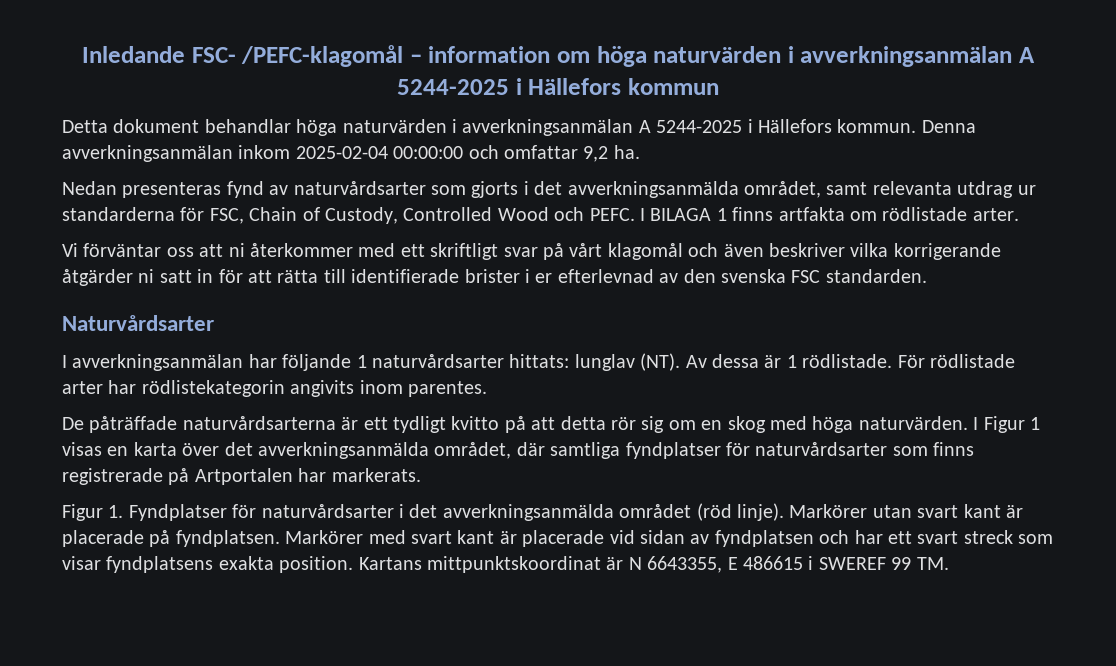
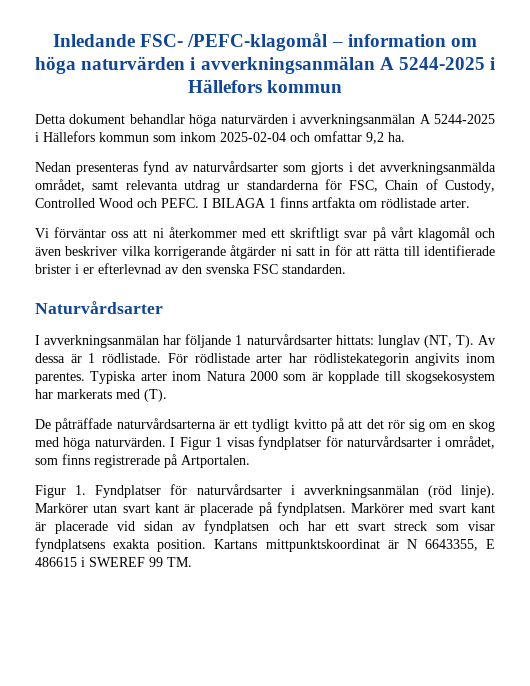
- Detta dokument behandlar höga naturvärden i avverkningsanmälan A 5244-2025 i Hällefors kommun. Denna avverkningsanmälan inkom 2025-02-04 00:00:00 och omfattar 9,2 ha.
+ Detta dokument behandlar höga naturvärden i avverkningsanmälan A 5244-2025 i Hällefors kommun som inkom 2025-02-04 och omfattar 9,2 ha.
- I avverkningsanmälan har följande 1 naturvårdsarter hittats: lunglav (NT). Av dessa är 1 rödlistade.
+ I avverkningsanmälan har följande 1 naturvårdsarter hittats: lunglav (NT, T). Av dessa är 1 rödlistade.
+ Typiska arter inom Natura 2000 som är kopplade till skogsekosystem har markerats med (T).
- De påträffade naturvårdsarterna är ett tydligt kvitto på att detta rör sig om en skog med höga naturvärden.
+ De påträffade naturvårdsarterna är ett tydligt kvitto på att det rör sig om en skog med höga naturvärden.
- I Figur 1 visas en karta över det avverkningsanmälda området, där samtliga fyndplatser för naturvårdsarter som finns registrerade på Artportalen har markerats.
+ I Figur 1 visas fyndplatser för naturvårdsarter i området, som finns registrerade på Artportalen.
- Figur 1. Fyndplatser för naturvårdsarter i det avverkningsanmälda området (röd linje).
+ Figur 1. Fyndplatser för naturvårdsarter i avverkningsanmälan (röd linje).

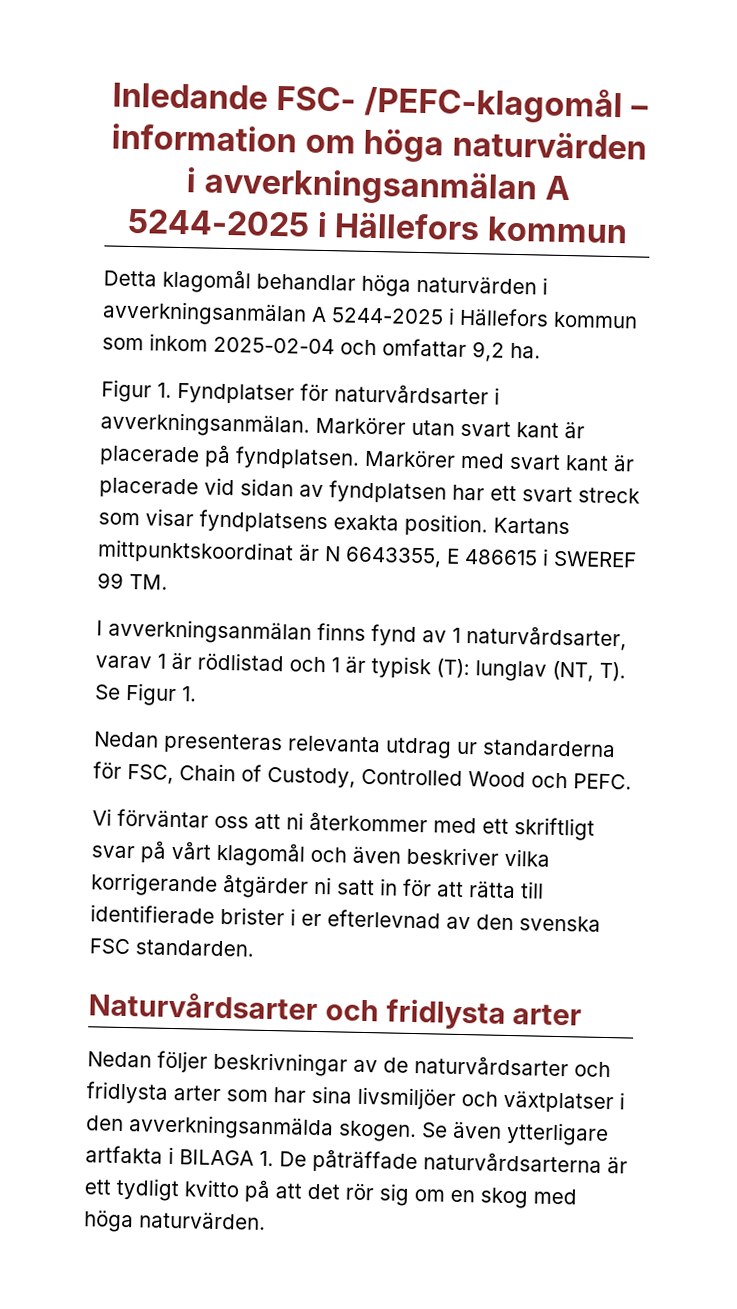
- Detta dokument behandlar höga naturvärden i avverkningsanmälan A 5244-2025 i Hällefors kommun som inkom 2025-02-04 och omfattar 9,2 ha.
+ Detta klagomål behandlar höga naturvärden i avverkningsanmälan A 5244-2025 i Hällefors kommun som inkom 2025-02-04 och omfattar 9,2 ha.
- Nedan presenteras fynd av naturvårdsarter som gjorts i det avverkningsanmälda området, samt relevanta utdrag ur standarderna för FSC, Chain of Custody, Controlled Wood och PEFC. I BILAGA 1 finns artfakta om rödlistade arter.
+ Figur 1. Fyndplatser för naturvårdsarter i avverkningsanmälan. Markörer utan svart kant är placerade på fyndplatsen. Markörer med svart kant är placerade vid sidan av fyndplatsen har ett svart streck som visar fyndplatsens exakta position. Kartans mittpunktskoordinat är N 6643355, E 486615 i SWEREF 99 TM.
+ I avverkningsanmälan finns fynd av 1 naturvårdsarter, varav 1 är rödlistad och 1 är typisk (T): lunglav (NT, T). Se Figur 1.
+ Nedan presenteras relevanta utdrag ur standarderna för FSC, Chain of Custody, Controlled Wood och PEFC.
- Naturvårdsarter
- I avverkningsanmälan har följande 1 naturvårdsarter hittats: lunglav (NT, T). Av dessa är 1 rödlistade. För rödlistade arter har rödlistekategorin angivits inom parentes. Typiska arter inom Natura 2000 som är kopplade till skogsekosystem har markerats med (T).
- De påträffade naturvårdsarterna är ett tydligt kvitto på att det rör sig om en skog med höga naturvärden. I Figur 1 visas fyndplatser för naturvårdsarter i området, som finns registrerade på Artportalen.
- Figur 1. Fyndplatser för naturvårdsarter i avverkningsanmälan (röd linje). Markörer utan svart kant är placerade på fyndplatsen. Markörer med svart kant är placerade vid sidan av fyndplatsen och har ett svart streck som visar fyndplatsens exakta position. Kartans mittpunktskoordinat är N 6643355, E 486615 i SWEREF 99 TM.
+ Naturvårdsarter och fridlysta arter
+ Nedan följer beskrivningar av de naturvårdsarter och fridlysta arter som har sina livsmiljöer och växtplatser i den avverkningsanmälda skogen. Se även ytterligare artfakta i BILAGA 1. De påträffade naturvårdsarterna är ett tydligt kvitto på att det rör sig om en skog med höga naturvärden.

